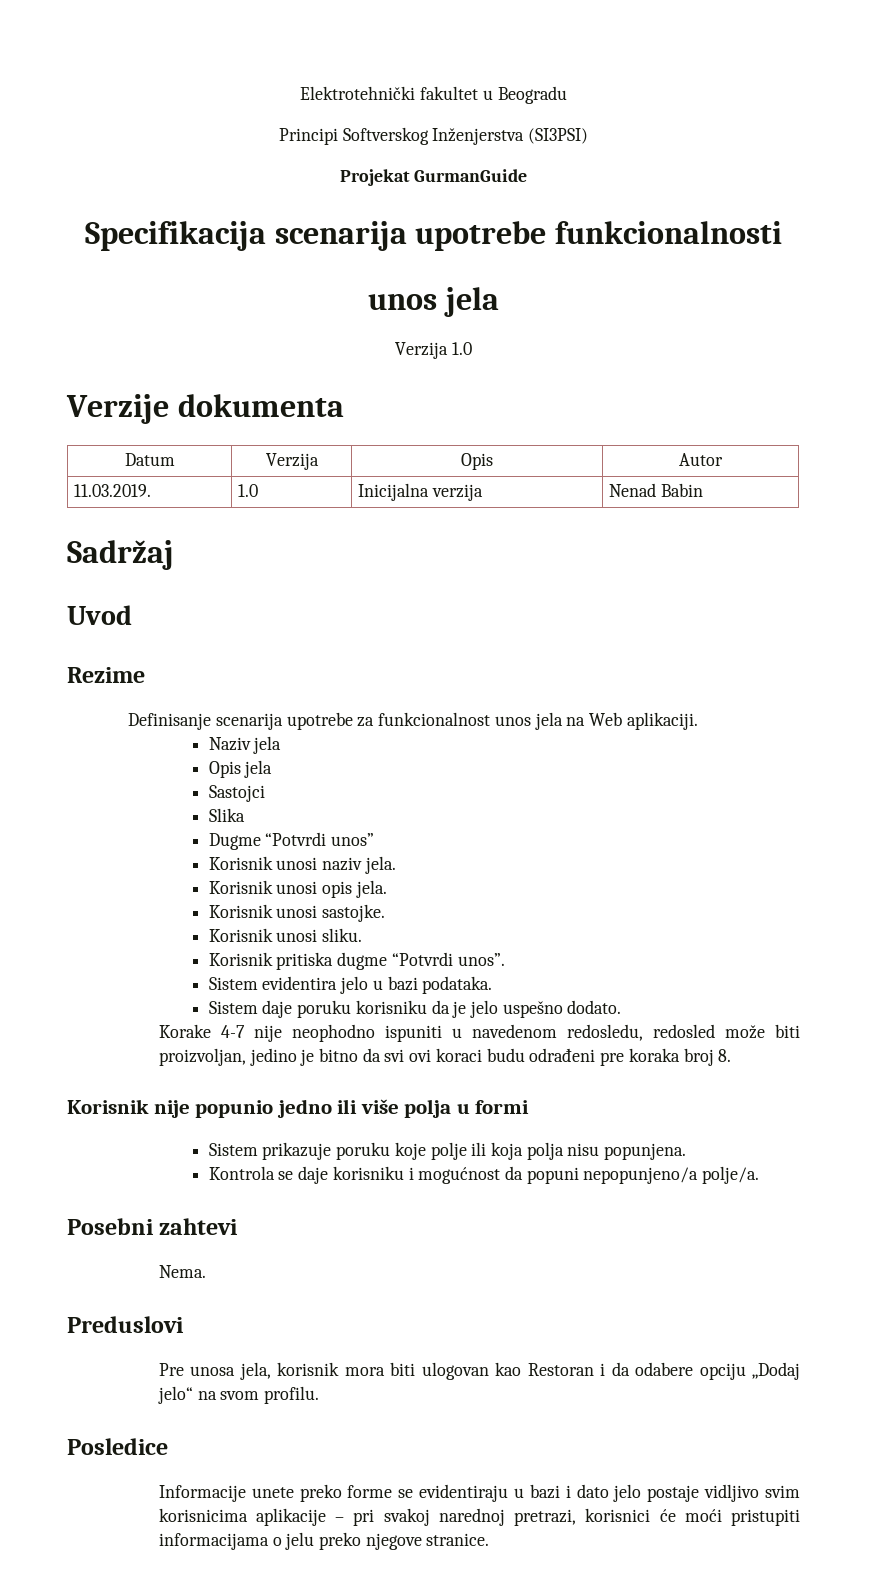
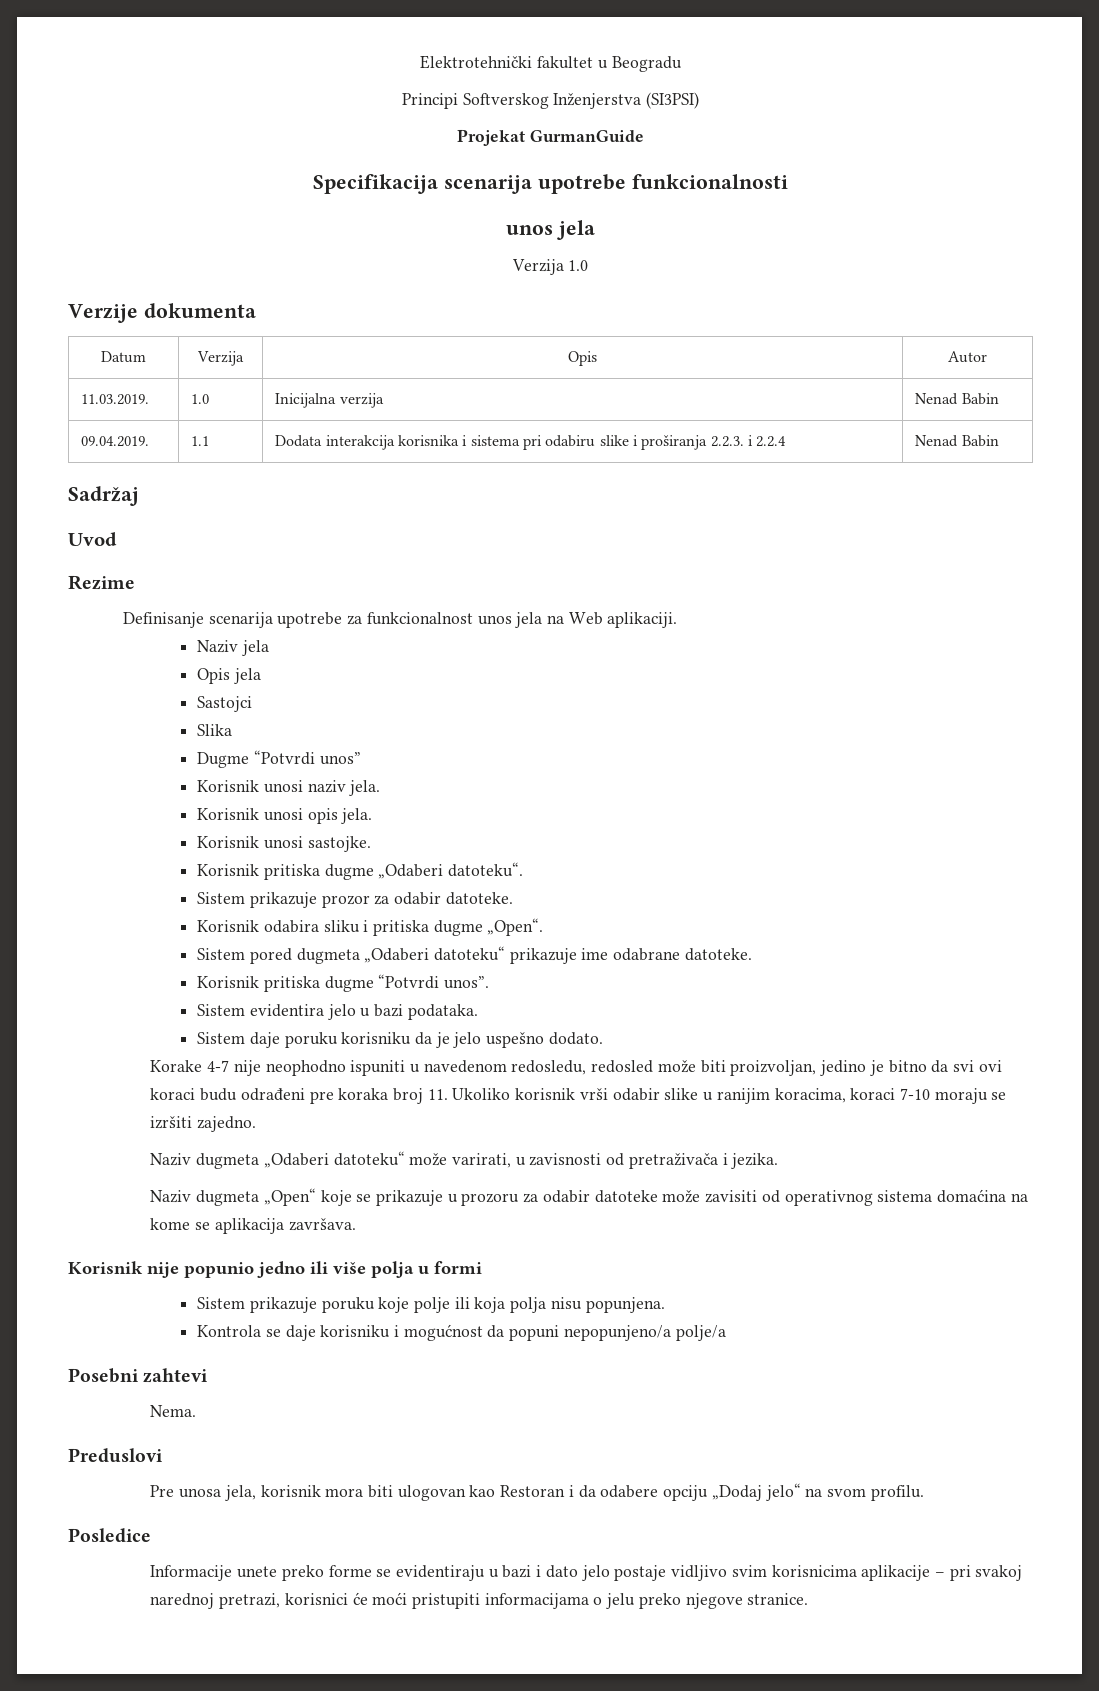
+ 09.04.2019. | 1.1 | Dodata interakcija korisnika i sistema pri odabiru slike i proširanja 2.2.3. i 2.2.4 | Nenad Babin
- Korisnik unosi sliku.
+ Korisnik pritiska dugme „Odaberi datoteku“.
+ Sistem prikazuje prozor za odabir datoteke.
+ Korisnik odabira sliku i pritiska dugme „Open“.
+ Sistem pored dugmeta „Odaberi datoteku“ prikazuje ime odabrane datoteke.
- Korake 4-7 nije neophodno ispuniti u navedenom redosledu, redosled može biti proizvoljan, jedino je bitno da svi ovi koraci budu odrađeni pre koraka broj 8.
+ Korake 4-7 nije neophodno ispuniti u navedenom redosledu, redosled može biti proizvoljan, jedino je bitno da svi ovi koraci budu odrađeni pre koraka broj 11. Ukoliko korisnik vrši odabir slike u ranijim koracima, koraci 7-10 moraju se izršiti zajedno.
+ Naziv dugmeta „Odaberi datoteku“ može varirati, u zavisnosti od pretraživača i jezika.
+ Naziv dugmeta „Open“ koje se prikazuje u prozoru za odabir datoteke može zavisiti od operativnog sistema domaćina na kome se aplikacija završava.
- Kontrola se daje korisniku i mogućnost da popuni nepopunjeno/a polje/a.
+ Kontrola se daje korisniku i mogućnost da popuni nepopunjeno/a polje/a

